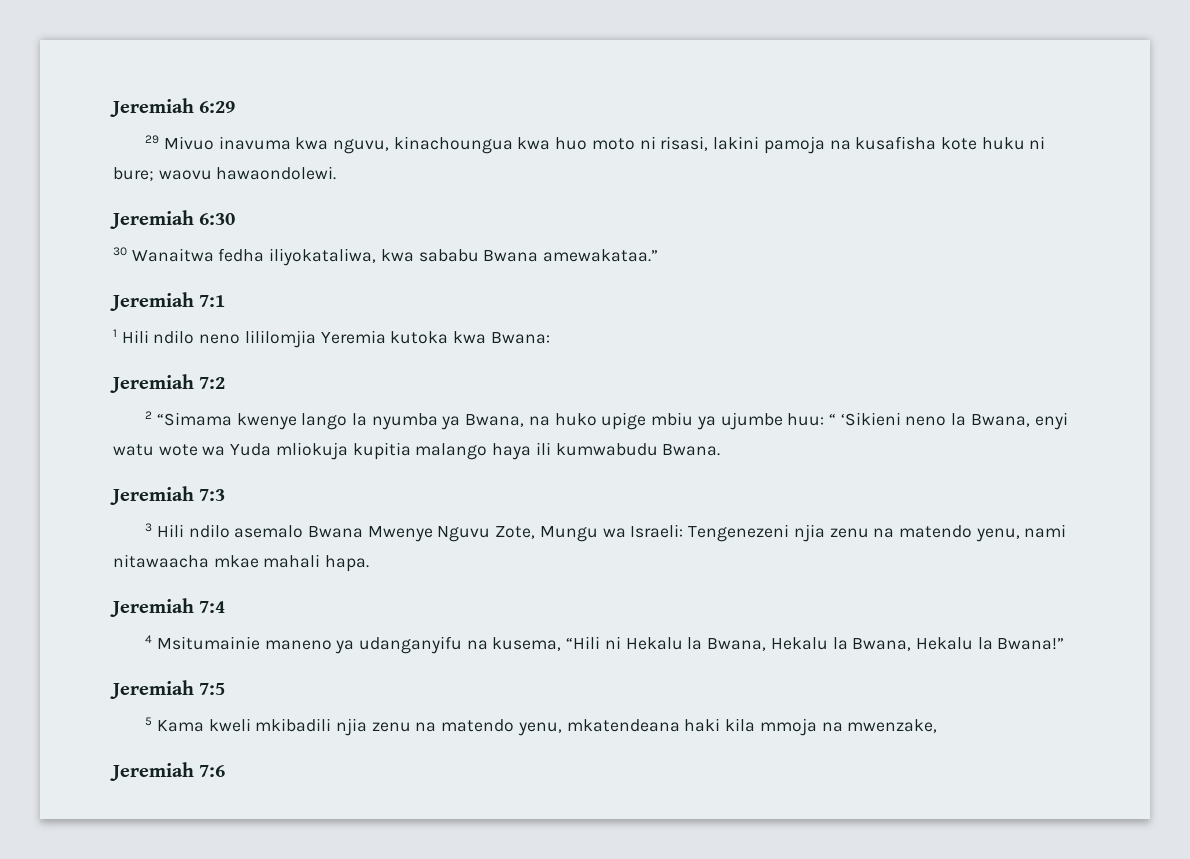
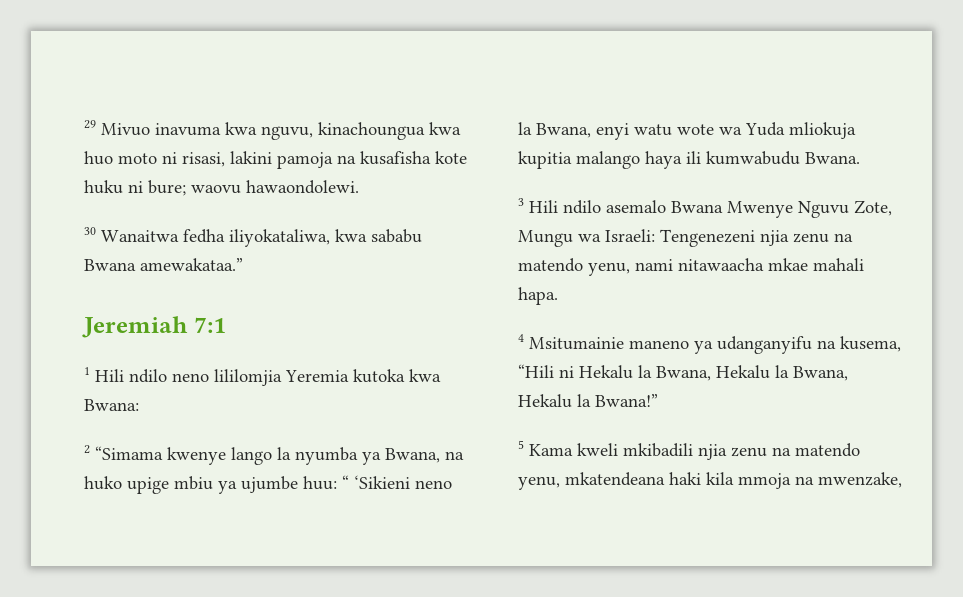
- Jeremiah 6:29
- Jeremiah 6:30
- Jeremiah 7:2
- Jeremiah 7:3
- Jeremiah 7:4
- Jeremiah 7:5
- Jeremiah 7:6

